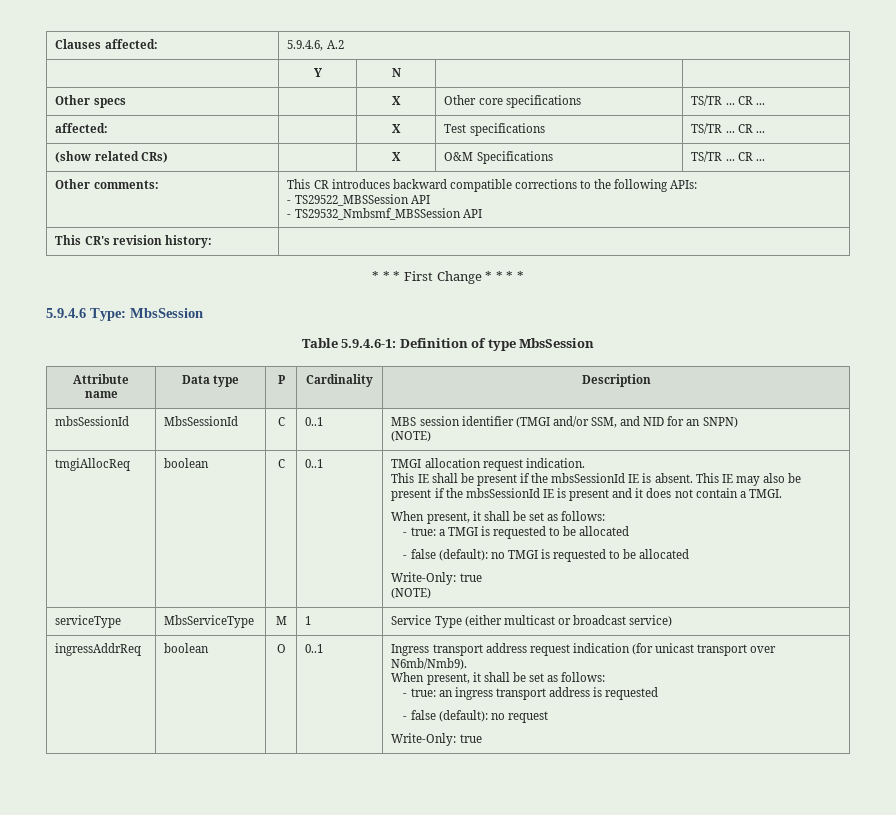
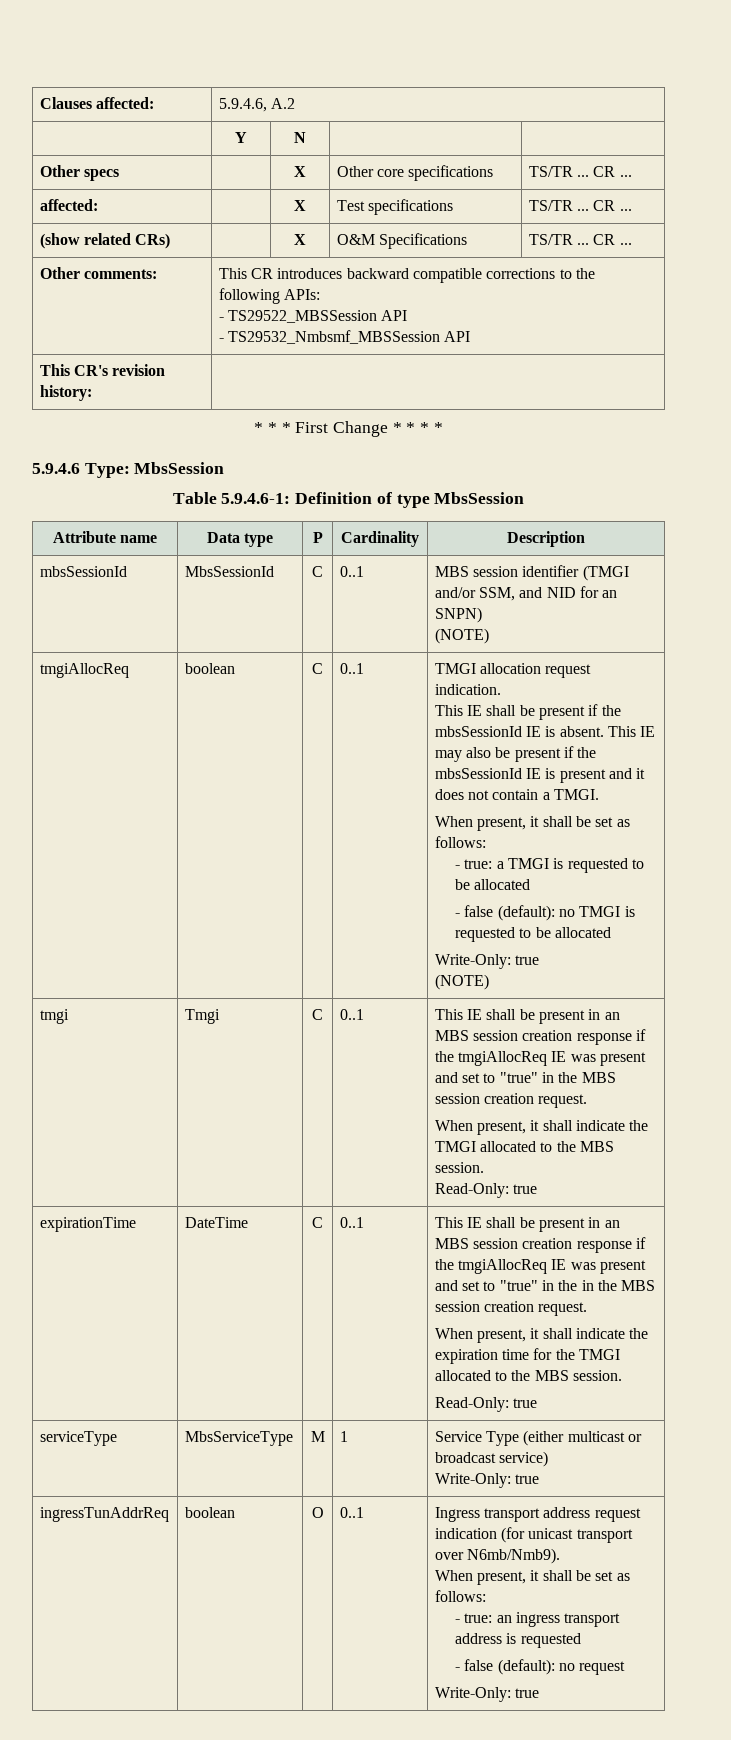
+ tmgi | Tmgi | C | 0..1 | This IE shall be present in an MBS session creation response if the tmgiAllocReq IE was present and set to "true" in the MBS session creation request.
+ When present, it shall indicate the TMGI allocated to the MBS session.
+ Read-Only: true
+ expirationTime | DateTime | C | 0..1 | This IE shall be present in an MBS session creation response if the tmgiAllocReq IE was present and set to "true" in the in the MBS session creation request.
+ When present, it shall indicate the expiration time for the TMGI allocated to the MBS session.
+ Read-Only: true
  serviceType | MbsServiceType | M | 1 | Service Type (either multicast or broadcast service)
- ingressAddrReq | boolean | O | 0..1 | Ingress transport address request indication (for unicast transport over N6mb/Nmb9).
+ Write-Only: true
+ ingressTunAddrReq | boolean | O | 0..1 | Ingress transport address request indication (for unicast transport over N6mb/Nmb9).

